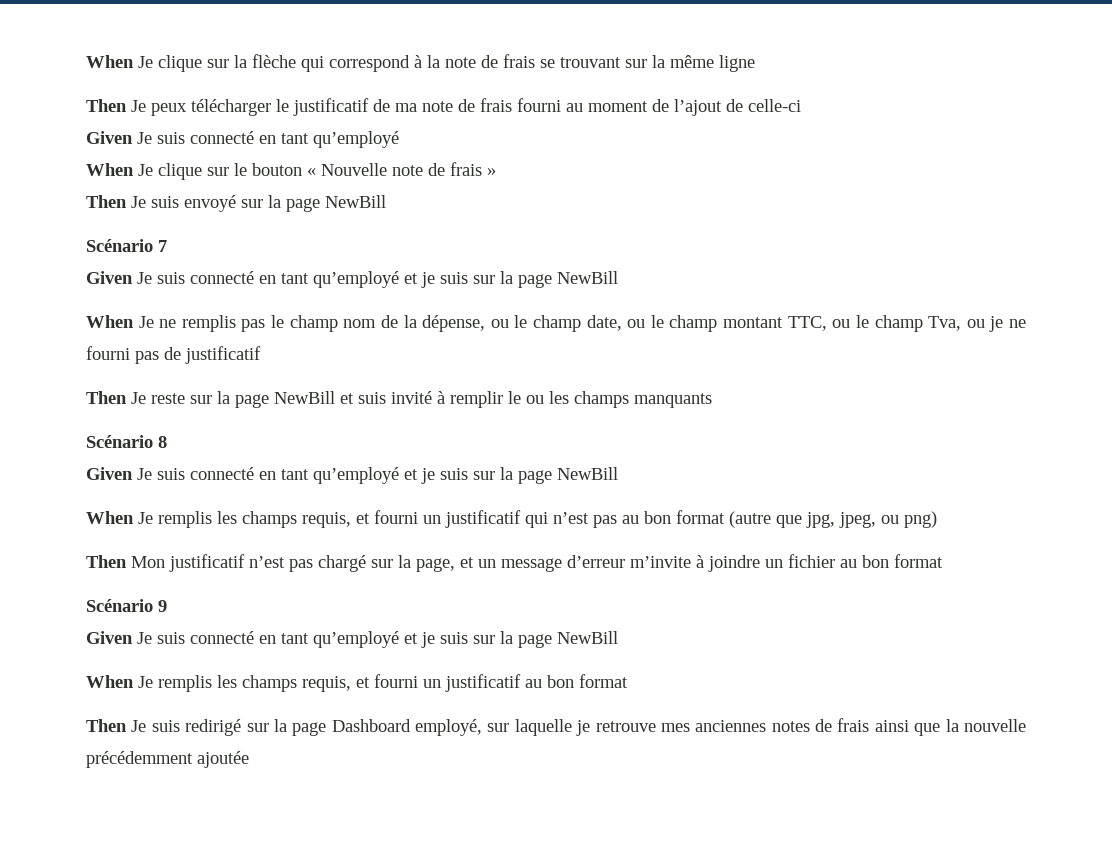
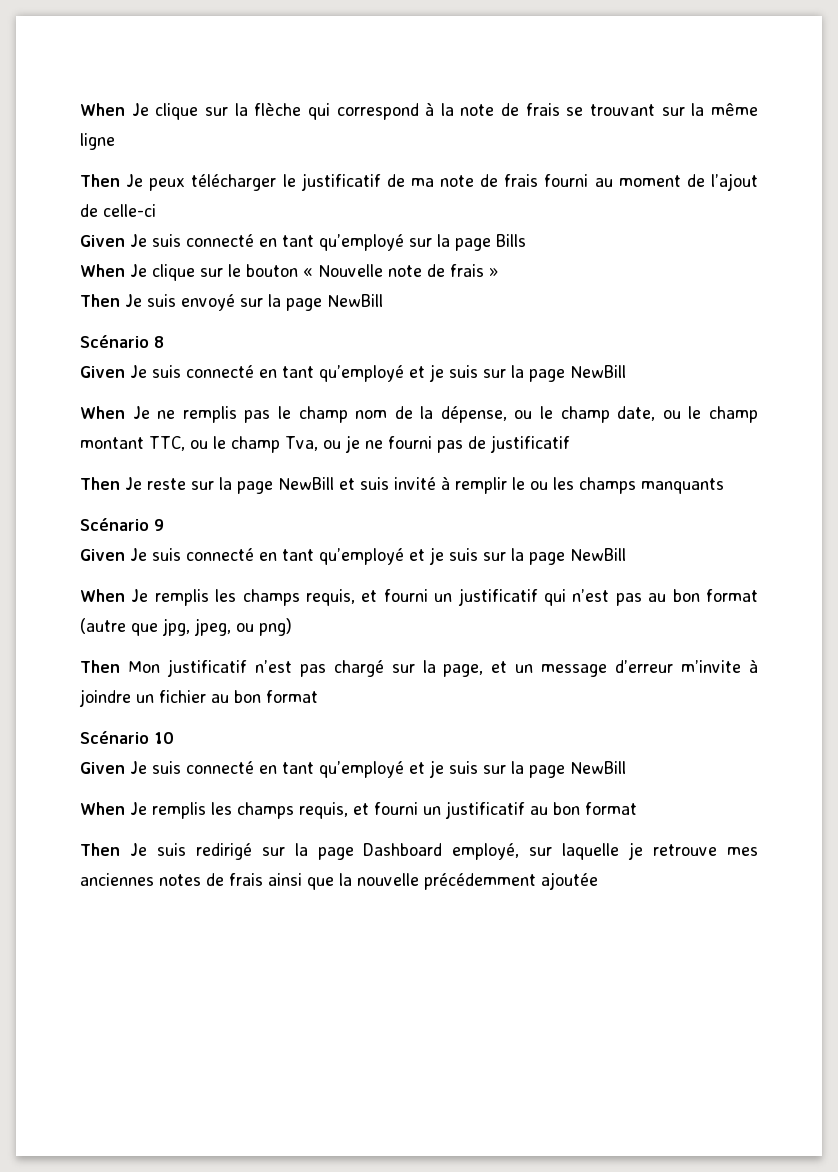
  Then Je peux télécharger le justificatif de ma note de frais fourni au moment de l’ajout de celle-ci
- Given Je suis connecté en tant qu’employé
+ Given Je suis connecté en tant qu’employé sur la page Bills
- Scénario 7
+ Scénario 8
- Scénario 8
+ Scénario 9
- Scénario 9
+ Scénario 10

